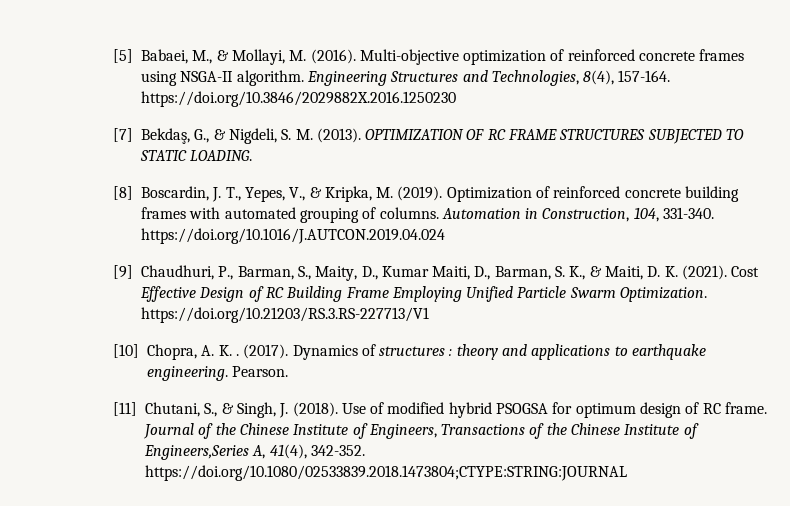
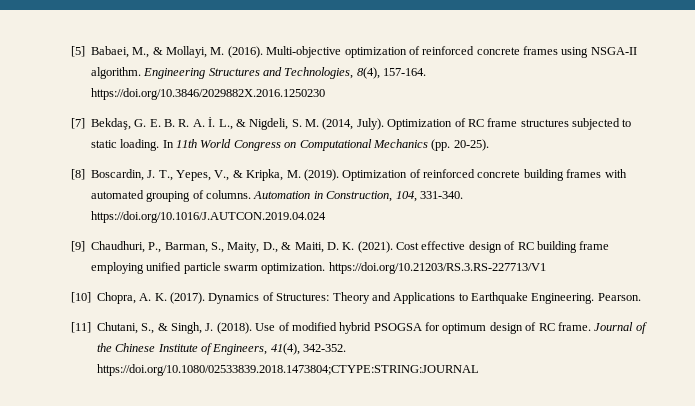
- [7] Bekdaş, G., & Nigdeli, S. M. (2013). OPTIMIZATION OF RC FRAME STRUCTURES SUBJECTED TO STATIC LOADING.
+ [7] Bekdaş, G. E. B. R. A. İ. L., & Nigdeli, S. M. (2014, July). Optimization of RC frame structures subjected to static loading. In 11th World Congress on Computational Mechanics (pp. 20-25).
- [9] Chaudhuri, P., Barman, S., Maity, D., Kumar Maiti, D., Barman, S. K., & Maiti, D. K. (2021).
+ [9] Chaudhuri, P., Barman, S., Maity, D., & Maiti, D. K. (2021).
- Cost Effective Design of RC Building Frame Employing Unified Particle Swarm Optimization. https://doi.org/10.21203/RS.3.RS-227713/V1
+ Cost effective design of RC building frame employing unified particle swarm optimization. https://doi.org/10.21203/RS.3.RS-227713/V1
- [10] Chopra, A. K. . (2017).
+ [10] Chopra, A. K. (2017).
- Dynamics of structures : theory and applications to earthquake engineering.
+ Dynamics of Structures: Theory and Applications to Earthquake Engineering.
- Journal of the Chinese Institute of Engineers, Transactions of the Chinese Institute of Engineers,Series A, 41(4), 342-352. https://doi.org/10.1080/02533839.2018.1473804;CTYPE:STRING:JOURNAL
+ Journal of the Chinese Institute of Engineers, 41(4), 342-352. https://doi.org/10.1080/02533839.2018.1473804;CTYPE:STRING:JOURNAL

